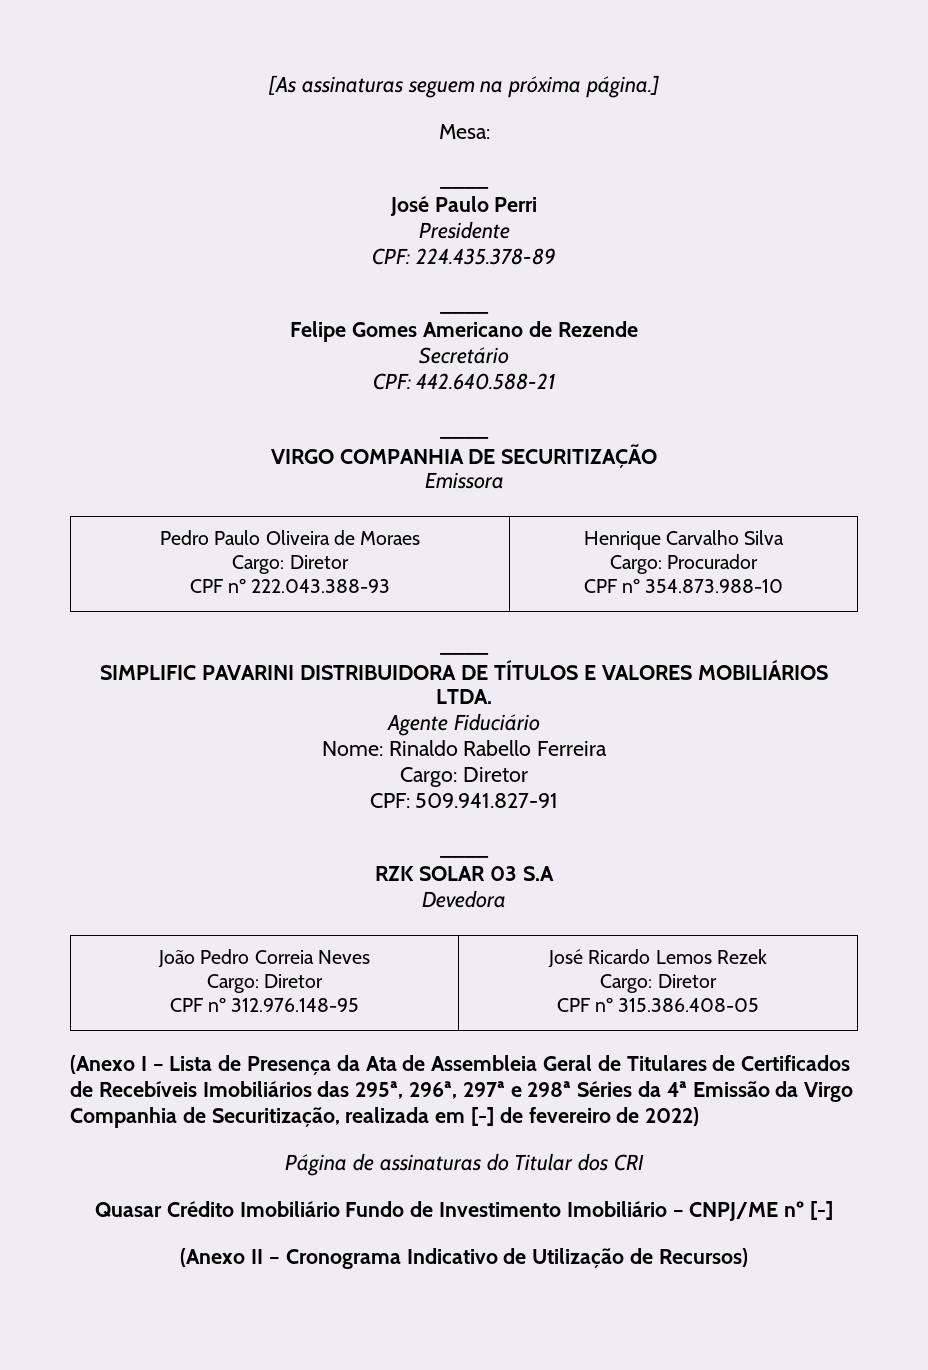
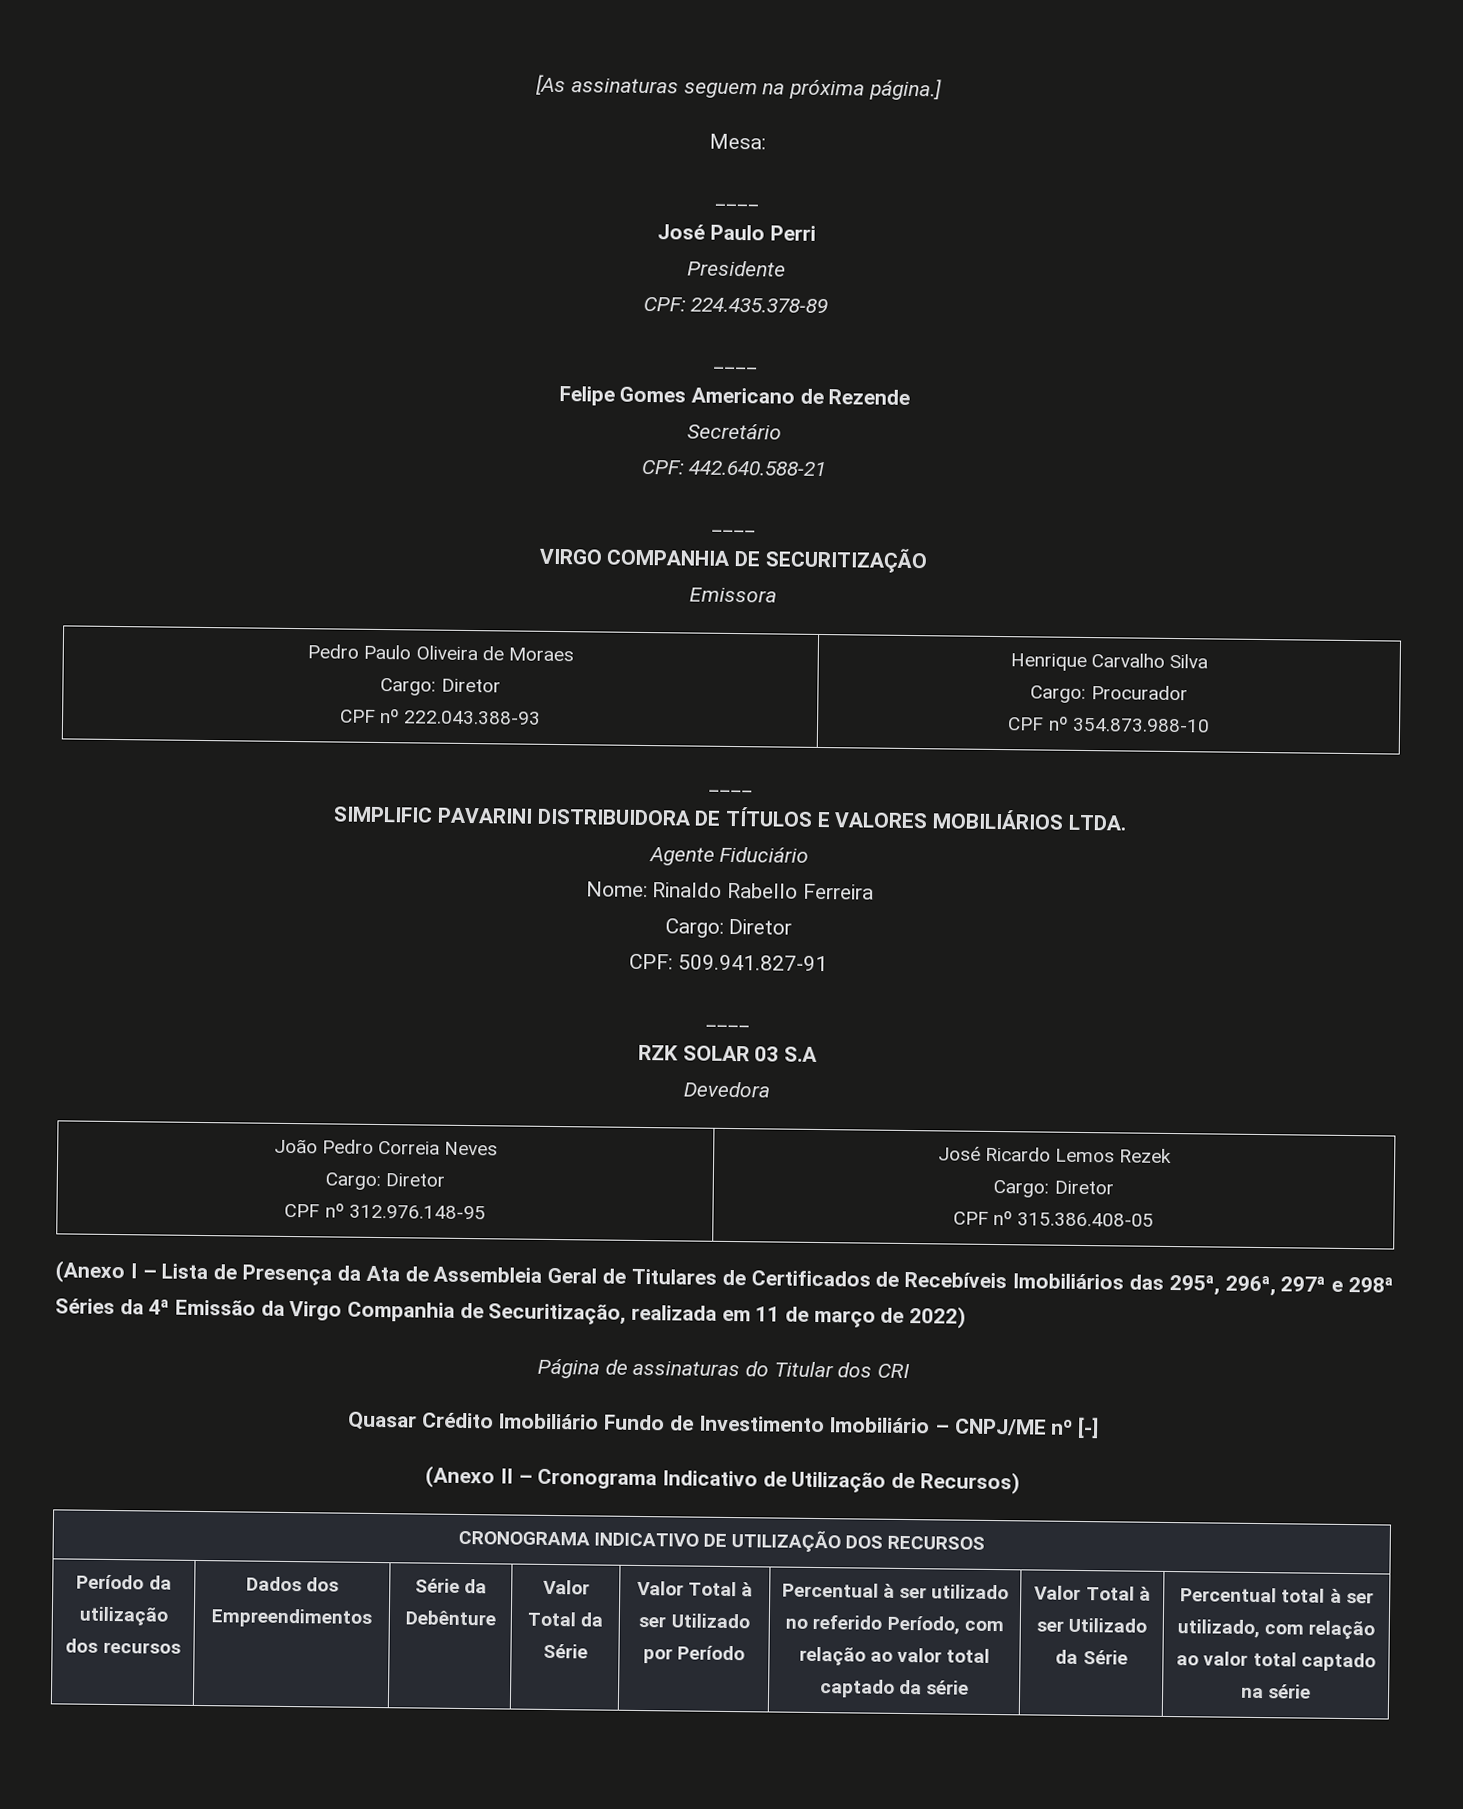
- (Anexo I – Lista de Presença da Ata de Assembleia Geral de Titulares de Certificados de Recebíveis Imobiliários das 295ª, 296ª, 297ª e 298ª Séries da 4ª Emissão da Virgo Companhia de Securitização, realizada em [-] de fevereiro de 2022)
+ (Anexo I – Lista de Presença da Ata de Assembleia Geral de Titulares de Certificados de Recebíveis Imobiliários das 295ª, 296ª, 297ª e 298ª Séries da 4ª Emissão da Virgo Companhia de Securitização, realizada em 11 de março de 2022)
+ CRONOGRAMA INDICATIVO DE UTILIZAÇÃO DOS RECURSOS
+ Período da utilização dos recursos | Dados dos Empreendimentos | Série da Debênture | Valor Total da Série | Valor Total à ser Utilizado por Período | Percentual à ser utilizado no referido Período, com relação ao valor total captado da série | Valor Total à ser Utilizado da Série | Percentual total à ser utilizado, com relação ao valor total captado na série

